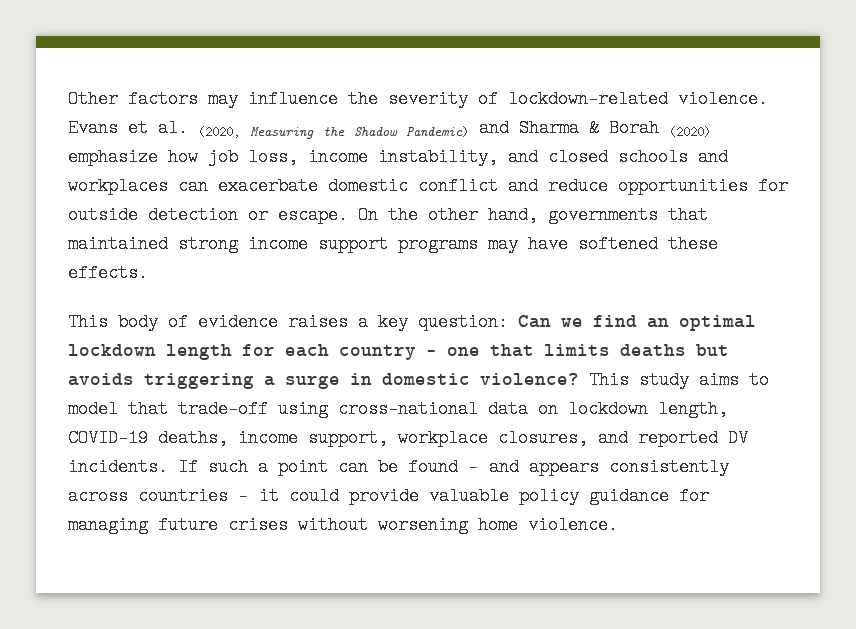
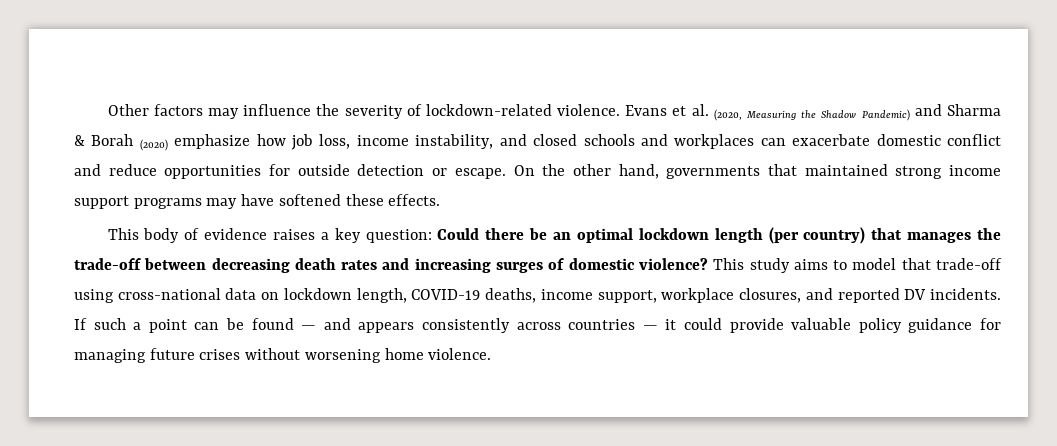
- This body of evidence raises a key question: Can we find an optimal lockdown length for each country — one that limits deaths but avoids triggering a surge in domestic violence?
+ This body of evidence raises a key question: Could there be an optimal lockdown length (per country) that manages the trade-off between decreasing death rates and increasing surges of domestic violence?

